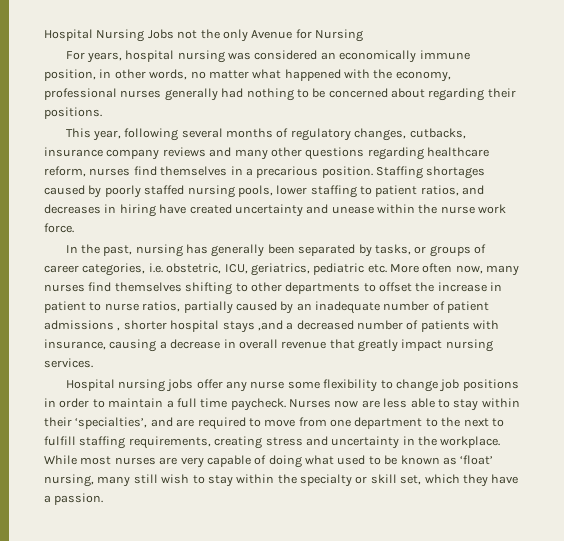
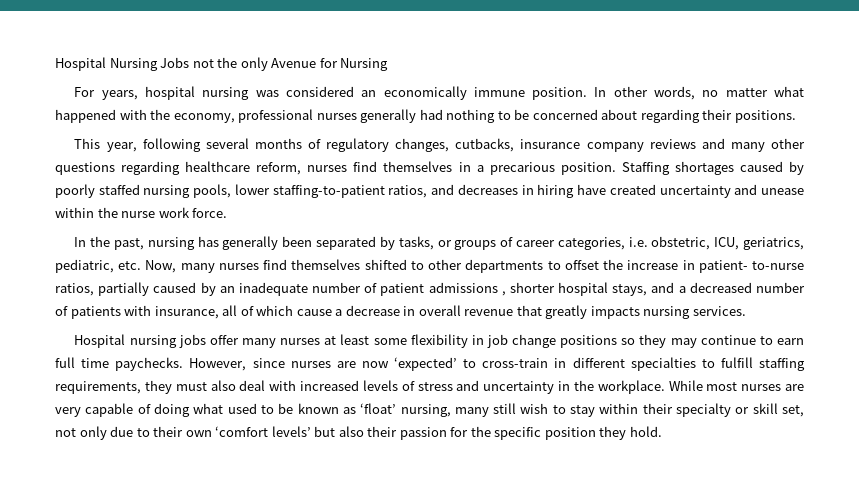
- For years, hospital nursing was considered an economically immune position, in other words, no matter what happened with the economy, professional nurses generally had nothing to be concerned about regarding their positions.
+ For years, hospital nursing was considered an economically immune position. In other words, no matter what happened with the economy, professional nurses generally had nothing to be concerned about regarding their positions.
- Staffing shortages caused by poorly staffed nursing pools, lower staffing to patient ratios, and decreases in hiring have created uncertainty and unease within the nurse work force.
+ Staffing shortages caused by poorly staffed nursing pools, lower staffing-to-patient ratios, and decreases in hiring have created uncertainty and unease within the nurse work force.
- In the past, nursing has generally been separated by tasks, or groups of career categories, i.e. obstetric, ICU, geriatrics, pediatric etc. More often now, many nurses find themselves shifting to other departments to offset the increase in patient to nurse ratios, partially caused by an inadequate number of patient admissions , shorter hospital stays ,and a decreased number of patients with insurance, causing a decrease in overall revenue that greatly impact nursing services.
+ In the past, nursing has generally been separated by tasks, or groups of career categories, i.e. obstetric, ICU, geriatrics, pediatric, etc. Now, many nurses find themselves shifted to other departments to offset the increase in patient- to-nurse ratios, partially caused by an inadequate number of patient admissions , shorter hospital stays, and a decreased number of patients with insurance, all of which cause a decrease in overall revenue that greatly impacts nursing services.
- Hospital nursing jobs offer any nurse some flexibility to change job positions in order to maintain a full time paycheck. Nurses now are less able to stay within their ‘specialties’, and are required to move from one department to the next to fulfill staffing requirements, creating stress and uncertainty in the workplace.
+ Hospital nursing jobs offer many nurses at least some flexibility in job change positions so they may continue to earn full time paychecks. However, since nurses are now ‘expected’ to cross-train in different specialties to fulfill staffing requirements, they must also deal with increased levels of stress and uncertainty in the workplace.
- While most nurses are very capable of doing what used to be known as ‘float’ nursing, many still wish to stay within the specialty or skill set, which they have a passion.
+ While most nurses are very capable of doing what used to be known as ‘float’ nursing, many still wish to stay within their specialty or skill set, not only due to their own ‘comfort levels’ but also their passion for the specific position they hold.

